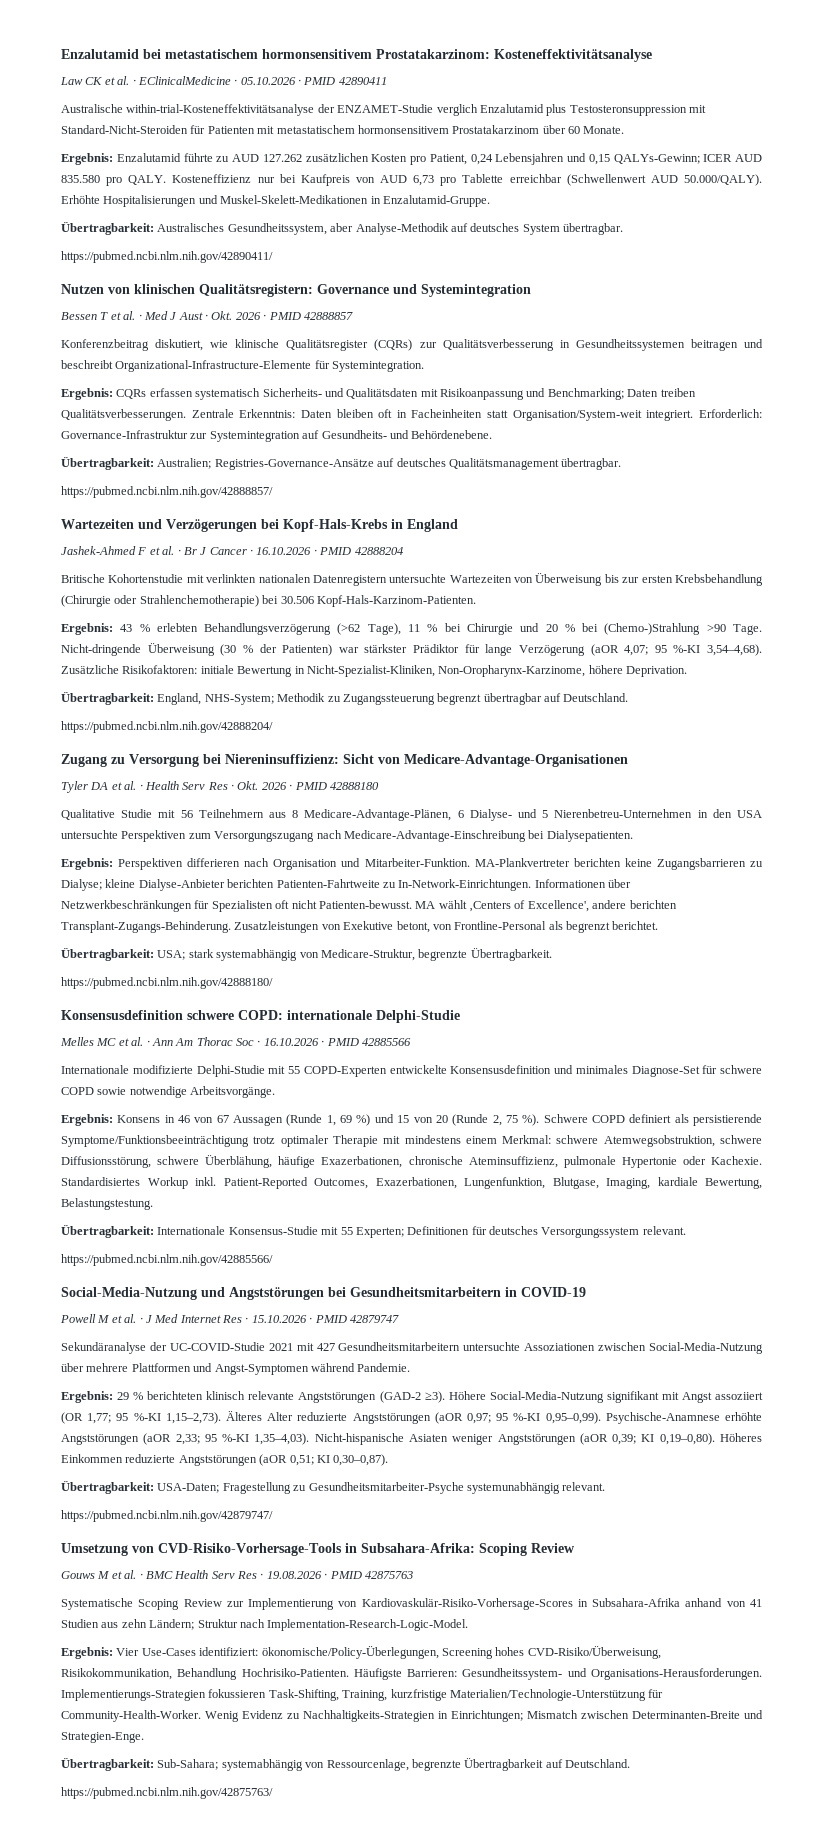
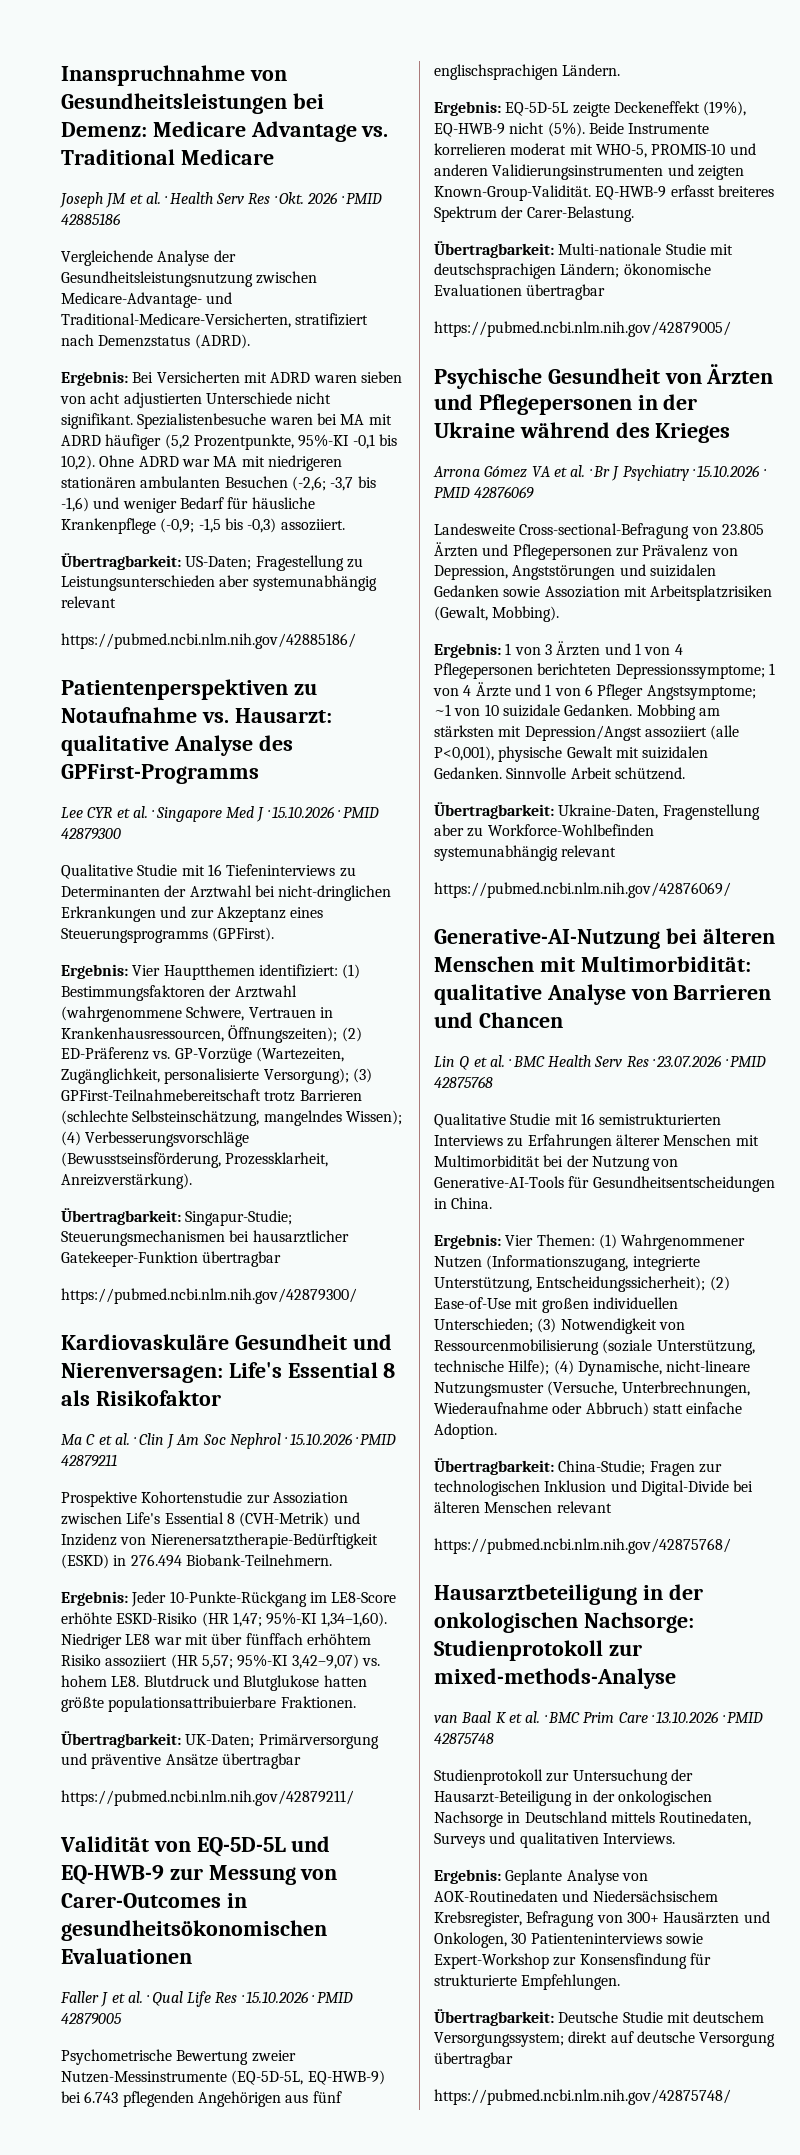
- Enzalutamid bei metastatischem hormonsensitivem Prostatakarzinom: Kosteneffektivitätsanalyse
- Law CK et al. · EClinicalMedicine · 05.10.2026 · PMID 42890411
- Australische within-trial-Kosteneffektivitätsanalyse der ENZAMET-Studie verglich Enzalutamid plus Testosteronsuppression mit Standard-Nicht-Steroiden für Patienten mit metastatischem hormonsensitivem Prostatakarzinom über 60 Monate.
- Ergebnis: Enzalutamid führte zu AUD 127.262 zusätzlichen Kosten pro Patient, 0,24 Lebensjahren und 0,15 QALYs-Gewinn; ICER AUD 835.580 pro QALY. Kosteneffizienz nur bei Kaufpreis von AUD 6,73 pro Tablette erreichbar (Schwellenwert AUD 50.000/QALY). Erhöhte Hospitalisierungen und Muskel-Skelett-Medikationen in Enzalutamid-Gruppe.
- Übertragbarkeit: Australisches Gesundheitssystem, aber Analyse-Methodik auf deutsches System übertragbar.
- https://pubmed.ncbi.nlm.nih.gov/42890411/
- Nutzen von klinischen Qualitätsregistern: Governance und Systemintegration
- Bessen T et al. · Med J Aust · Okt. 2026 · PMID 42888857
- Konferenzbeitrag diskutiert, wie klinische Qualitätsregister (CQRs) zur Qualitätsverbesserung in Gesundheitssystemen beitragen und beschreibt Organizational-Infrastructure-Elemente für Systemintegration.
- Ergebnis: CQRs erfassen systematisch Sicherheits- und Qualitätsdaten mit Risikoanpassung und Benchmarking; Daten treiben Qualitätsverbesserungen. Zentrale Erkenntnis: Daten bleiben oft in Facheinheiten statt Organisation/System-weit integriert. Erforderlich: Governance-Infrastruktur zur Systemintegration auf Gesundheits- und Behördenebene.
- Übertragbarkeit: Australien; Registries-Governance-Ansätze auf deutsches Qualitätsmanagement übertragbar.
- https://pubmed.ncbi.nlm.nih.gov/42888857/
- Wartezeiten und Verzögerungen bei Kopf-Hals-Krebs in England
- Jashek-Ahmed F et al. · Br J Cancer · 16.10.2026 · PMID 42888204
- Britische Kohortenstudie mit verlinkten nationalen Datenregistern untersuchte Wartezeiten von Überweisung bis zur ersten Krebsbehandlung (Chirurgie oder Strahlenchemotherapie) bei 30.506 Kopf-Hals-Karzinom-Patienten.
- Ergebnis: 43 % erlebten Behandlungsverzögerung (>62 Tage), 11 % bei Chirurgie und 20 % bei (Chemo-)Strahlung >90 Tage. Nicht-dringende Überweisung (30 % der Patienten) war stärkster Prädiktor für lange Verzögerung (aOR 4,07; 95 %-KI 3,54–4,68). Zusätzliche Risikofaktoren: initiale Bewertung in Nicht-Spezialist-Kliniken, Non-Oropharynx-Karzinome, höhere Deprivation.
- Übertragbarkeit: England, NHS-System; Methodik zu Zugangssteuerung begrenzt übertragbar auf Deutschland.
- https://pubmed.ncbi.nlm.nih.gov/42888204/
- Zugang zu Versorgung bei Niereninsuffizienz: Sicht von Medicare-Advantage-Organisationen
- Tyler DA et al. · Health Serv Res · Okt. 2026 · PMID 42888180
- Qualitative Studie mit 56 Teilnehmern aus 8 Medicare-Advantage-Plänen, 6 Dialyse- und 5 Nierenbetreu-Unternehmen in den USA untersuchte Perspektiven zum Versorgungszugang nach Medicare-Advantage-Einschreibung bei Dialysepatienten.
- Ergebnis: Perspektiven differieren nach Organisation und Mitarbeiter-Funktion. MA-Plankvertreter berichten keine Zugangsbarrieren zu Dialyse; kleine Dialyse-Anbieter berichten Patienten-Fahrtweite zu In-Network-Einrichtungen. Informationen über Netzwerkbeschränkungen für Spezialisten oft nicht Patienten-bewusst. MA wählt ‚Centers of Excellence', andere berichten Transplant-Zugangs-Behinderung. Zusatzleistungen von Exekutive betont, von Frontline-Personal als begrenzt berichtet.
- Übertragbarkeit: USA; stark systemabhängig von Medicare-Struktur, begrenzte Übertragbarkeit.
- https://pubmed.ncbi.nlm.nih.gov/42888180/
- Konsensusdefinition schwere COPD: internationale Delphi-Studie
- Melles MC et al. · Ann Am Thorac Soc · 16.10.2026 · PMID 42885566
- Internationale modifizierte Delphi-Studie mit 55 COPD-Experten entwickelte Konsensusdefinition und minimales Diagnose-Set für schwere COPD sowie notwendige Arbeitsvorgänge.
- Ergebnis: Konsens in 46 von 67 Aussagen (Runde 1, 69 %) und 15 von 20 (Runde 2, 75 %). Schwere COPD definiert als persistierende Symptome/Funktionsbeeinträchtigung trotz optimaler Therapie mit mindestens einem Merkmal: schwere Atemwegsobstruktion, schwere Diffusionsstörung, schwere Überblähung, häufige Exazerbationen, chronische Ateminsuffizienz, pulmonale Hypertonie oder Kachexie. Standardisiertes Workup inkl. Patient-Reported Outcomes, Exazerbationen, Lungenfunktion, Blutgase, Imaging, kardiale Bewertung, Belastungstestung.
- Übertragbarkeit: Internationale Konsensus-Studie mit 55 Experten; Definitionen für deutsches Versorgungssystem relevant.
- https://pubmed.ncbi.nlm.nih.gov/42885566/
- Social-Media-Nutzung und Angststörungen bei Gesundheitsmitarbeitern in COVID-19
- Powell M et al. · J Med Internet Res · 15.10.2026 · PMID 42879747
- Sekundäranalyse der UC-COVID-Studie 2021 mit 427 Gesundheitsmitarbeitern untersuchte Assoziationen zwischen Social-Media-Nutzung über mehrere Plattformen und Angst-Symptomen während Pandemie.
- Ergebnis: 29 % berichteten klinisch relevante Angststörungen (GAD-2 ≥3). Höhere Social-Media-Nutzung signifikant mit Angst assoziiert (OR 1,77; 95 %-KI 1,15–2,73). Älteres Alter reduzierte Angststörungen (aOR 0,97; 95 %-KI 0,95–0,99). Psychische-Anamnese erhöhte Angststörungen (aOR 2,33; 95 %-KI 1,35–4,03). Nicht-hispanische Asiaten weniger Angststörungen (aOR 0,39; KI 0,19–0,80). Höheres Einkommen reduzierte Angststörungen (aOR 0,51; KI 0,30–0,87).
- Übertragbarkeit: USA-Daten; Fragestellung zu Gesundheitsmitarbeiter-Psyche systemunabhängig relevant.
- https://pubmed.ncbi.nlm.nih.gov/42879747/
- Umsetzung von CVD-Risiko-Vorhersage-Tools in Subsahara-Afrika: Scoping Review
- Gouws M et al. · BMC Health Serv Res · 19.08.2026 · PMID 42875763
- Systematische Scoping Review zur Implementierung von Kardiovaskulär-Risiko-Vorhersage-Scores in Subsahara-Afrika anhand von 41 Studien aus zehn Ländern; Struktur nach Implementation-Research-Logic-Model.
- Ergebnis: Vier Use-Cases identifiziert: ökonomische/Policy-Überlegungen, Screening hohes CVD-Risiko/Überweisung, Risikokommunikation, Behandlung Hochrisiko-Patienten. Häufigste Barrieren: Gesundheitssystem- und Organisations-Herausforderungen. Implementierungs-Strategien fokussieren Task-Shifting, Training, kurzfristige Materialien/Technologie-Unterstützung für Community-Health-Worker. Wenig Evidenz zu Nachhaltigkeits-Strategien in Einrichtungen; Mismatch zwischen Determinanten-Breite und Strategien-Enge.
- Übertragbarkeit: Sub-Sahara; systemabhängig von Ressourcenlage, begrenzte Übertragbarkeit auf Deutschland.
- https://pubmed.ncbi.nlm.nih.gov/42875763/
+ Inanspruchnahme von Gesundheitsleistungen bei Demenz: Medicare Advantage vs. Traditional Medicare
+ Joseph JM et al. · Health Serv Res · Okt. 2026 · PMID 42885186
+ Vergleichende Analyse der Gesundheitsleistungsnutzung zwischen Medicare-Advantage- und Traditional-Medicare-Versicherten, stratifiziert nach Demenzstatus (ADRD).
+ Ergebnis: Bei Versicherten mit ADRD waren sieben von acht adjustierten Unterschiede nicht signifikant. Spezialistenbesuche waren bei MA mit ADRD häufiger (5,2 Prozentpunkte, 95%-KI -0,1 bis 10,2). Ohne ADRD war MA mit niedrigeren stationären ambulanten Besuchen (-2,6; -3,7 bis -1,6) und weniger Bedarf für häusliche Krankenpflege (-0,9; -1,5 bis -0,3) assoziiert.
+ Übertragbarkeit: US-Daten; Fragestellung zu Leistungsunterschieden aber systemunabhängig relevant
+ https://pubmed.ncbi.nlm.nih.gov/42885186/
+ Patientenperspektiven zu Notaufnahme vs. Hausarzt: qualitative Analyse des GPFirst-Programms
+ Lee CYR et al. · Singapore Med J · 15.10.2026 · PMID 42879300
+ Qualitative Studie mit 16 Tiefeninterviews zu Determinanten der Arztwahl bei nicht-dringlichen Erkrankungen und zur Akzeptanz eines Steuerungsprogramms (GPFirst).
+ Ergebnis: Vier Hauptthemen identifiziert: (1) Bestimmungsfaktoren der Arztwahl (wahrgenommene Schwere, Vertrauen in Krankenhausressourcen, Öffnungszeiten); (2) ED-Präferenz vs. GP-Vorzüge (Wartezeiten, Zugänglichkeit, personalisierte Versorgung); (3) GPFirst-Teilnahmebereitschaft trotz Barrieren (schlechte Selbsteinschätzung, mangelndes Wissen); (4) Verbesserungsvorschläge (Bewusstseinsförderung, Prozessklarheit, Anreizverstärkung).
+ Übertragbarkeit: Singapur-Studie; Steuerungsmechanismen bei hausarztlicher Gatekeeper-Funktion übertragbar
+ https://pubmed.ncbi.nlm.nih.gov/42879300/
+ Kardiovaskuläre Gesundheit und Nierenversagen: Life's Essential 8 als Risikofaktor
+ Ma C et al. · Clin J Am Soc Nephrol · 15.10.2026 · PMID 42879211
+ Prospektive Kohortenstudie zur Assoziation zwischen Life's Essential 8 (CVH-Metrik) und Inzidenz von Nierenersatztherapie-Bedürftigkeit (ESKD) in 276.494 Biobank-Teilnehmern.
+ Ergebnis: Jeder 10-Punkte-Rückgang im LE8-Score erhöhte ESKD-Risiko (HR 1,47; 95%-KI 1,34–1,60). Niedriger LE8 war mit über fünffach erhöhtem Risiko assoziiert (HR 5,57; 95%-KI 3,42–9,07) vs. hohem LE8. Blutdruck und Blutglukose hatten größte populationsattribuierbare Fraktionen.
+ Übertragbarkeit: UK-Daten; Primärversorgung und präventive Ansätze übertragbar
+ https://pubmed.ncbi.nlm.nih.gov/42879211/
+ Validität von EQ-5D-5L und EQ-HWB-9 zur Messung von Carer-Outcomes in gesundheitsökonomischen Evaluationen
+ Faller J et al. · Qual Life Res · 15.10.2026 · PMID 42879005
+ Psychometrische Bewertung zweier Nutzen-Messinstrumente (EQ-5D-5L, EQ-HWB-9) bei 6.743 pflegenden Angehörigen aus fünf englischsprachigen Ländern.
+ Ergebnis: EQ-5D-5L zeigte Deckeneffekt (19%), EQ-HWB-9 nicht (5%). Beide Instrumente korrelieren moderat mit WHO-5, PROMIS-10 und anderen Validierungsinstrumenten und zeigten Known-Group-Validität. EQ-HWB-9 erfasst breiteres Spektrum der Carer-Belastung.
+ Übertragbarkeit: Multi-nationale Studie mit deutschsprachigen Ländern; ökonomische Evaluationen übertragbar
+ https://pubmed.ncbi.nlm.nih.gov/42879005/
+ Psychische Gesundheit von Ärzten und Pflegepersonen in der Ukraine während des Krieges
+ Arrona Gómez VA et al. · Br J Psychiatry · 15.10.2026 · PMID 42876069
+ Landesweite Cross-sectional-Befragung von 23.805 Ärzten und Pflegepersonen zur Prävalenz von Depression, Angststörungen und suizidalen Gedanken sowie Assoziation mit Arbeitsplatzrisiken (Gewalt, Mobbing).
+ Ergebnis: 1 von 3 Ärzten und 1 von 4 Pflegepersonen berichteten Depressionssymptome; 1 von 4 Ärzte und 1 von 6 Pfleger Angstsymptome; ~1 von 10 suizidale Gedanken. Mobbing am stärksten mit Depression/Angst assoziiert (alle P<0,001), physische Gewalt mit suizidalen Gedanken. Sinnvolle Arbeit schützend.
+ Übertragbarkeit: Ukraine-Daten, Fragenstellung aber zu Workforce-Wohlbefinden systemunabhängig relevant
+ https://pubmed.ncbi.nlm.nih.gov/42876069/
+ Generative-AI-Nutzung bei älteren Menschen mit Multimorbidität: qualitative Analyse von Barrieren und Chancen
+ Lin Q et al. · BMC Health Serv Res · 23.07.2026 · PMID 42875768
+ Qualitative Studie mit 16 semistrukturierten Interviews zu Erfahrungen älterer Menschen mit Multimorbidität bei der Nutzung von Generative-AI-Tools für Gesundheitsentscheidungen in China.
+ Ergebnis: Vier Themen: (1) Wahrgenommener Nutzen (Informationszugang, integrierte Unterstützung, Entscheidungssicherheit); (2) Ease-of-Use mit großen individuellen Unterschieden; (3) Notwendigkeit von Ressourcenmobilisierung (soziale Unterstützung, technische Hilfe); (4) Dynamische, nicht-lineare Nutzungsmuster (Versuche, Unterbrechnungen, Wiederaufnahme oder Abbruch) statt einfache Adoption.
+ Übertragbarkeit: China-Studie; Fragen zur technologischen Inklusion und Digital-Divide bei älteren Menschen relevant
+ https://pubmed.ncbi.nlm.nih.gov/42875768/
+ Hausarztbeteiligung in der onkologischen Nachsorge: Studienprotokoll zur mixed-methods-Analyse
+ van Baal K et al. · BMC Prim Care · 13.10.2026 · PMID 42875748
+ Studienprotokoll zur Untersuchung der Hausarzt-Beteiligung in der onkologischen Nachsorge in Deutschland mittels Routinedaten, Surveys und qualitativen Interviews.
+ Ergebnis: Geplante Analyse von AOK-Routinedaten und Niedersächsischem Krebsregister, Befragung von 300+ Hausärzten und Onkologen, 30 Patienteninterviews sowie Expert-Workshop zur Konsensfindung für strukturierte Empfehlungen.
+ Übertragbarkeit: Deutsche Studie mit deutschem Versorgungssystem; direkt auf deutsche Versorgung übertragbar
+ https://pubmed.ncbi.nlm.nih.gov/42875748/

